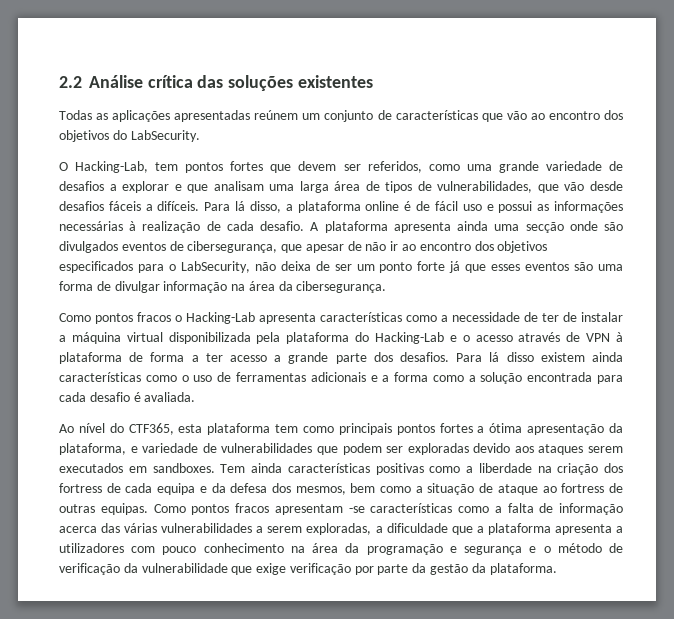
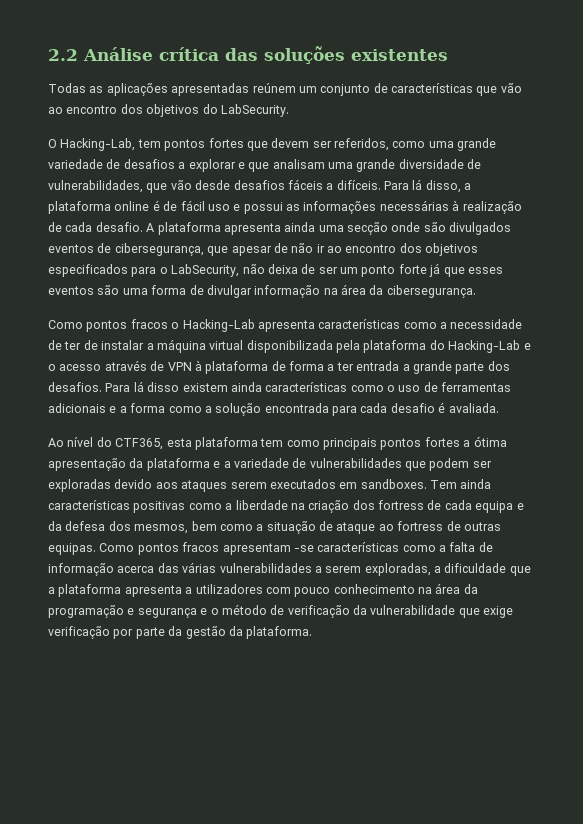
- O Hacking-Lab, tem pontos fortes que devem ser referidos, como uma grande variedade de desafios a explorar e que analisam uma larga área de tipos de vulnerabilidades, que vão desde desafios fáceis a difíceis.
+ O Hacking-Lab, tem pontos fortes que devem ser referidos, como uma grande variedade de desafios a explorar e que analisam uma grande diversidade de vulnerabilidades, que vão desde desafios fáceis a difíceis.
- Como pontos fracos o Hacking-Lab apresenta características como a necessidade de ter de instalar a máquina virtual disponibilizada pela plataforma do Hacking-Lab e o acesso através de VPN à plataforma de forma a ter acesso a grande parte dos desafios.
+ Como pontos fracos o Hacking-Lab apresenta características como a necessidade de ter de instalar a máquina virtual disponibilizada pela plataforma do Hacking-Lab e o acesso através de VPN à plataforma de forma a ter entrada a grande parte dos desafios.
- Ao nível do CTF365, esta plataforma tem como principais pontos fortes a ótima apresentação da plataforma, e variedade de vulnerabilidades que podem ser exploradas devido aos ataques serem executados em sandboxes.
+ Ao nível do CTF365, esta plataforma tem como principais pontos fortes a ótima apresentação da plataforma e a variedade de vulnerabilidades que podem ser exploradas devido aos ataques serem executados em sandboxes.

